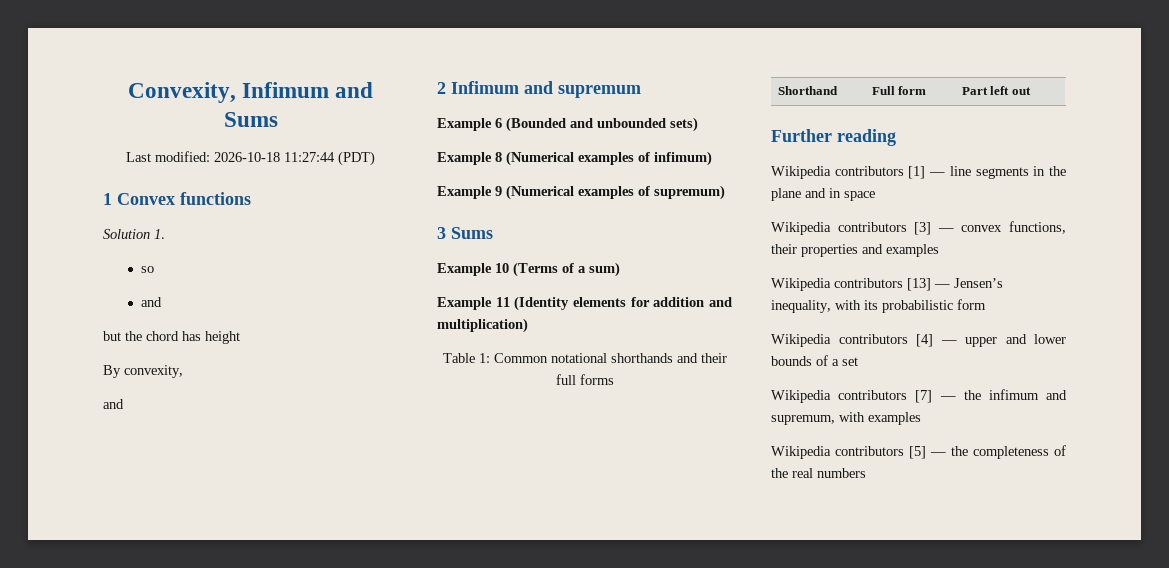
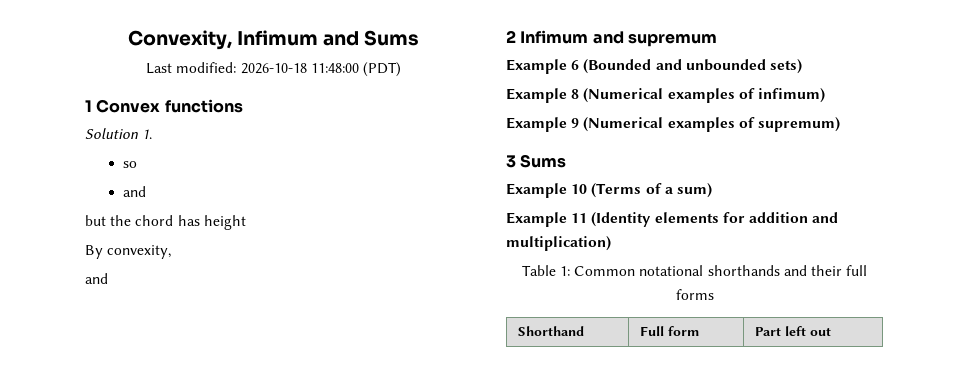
- Last modified: 2026-10-18 11:27:44 (PDT)
+ Last modified: 2026-10-18 11:48:00 (PDT)
- Further reading
- Wikipedia contributors [1] — line segments in the plane and in space
- Wikipedia contributors [3] — convex functions, their properties and examples
- Wikipedia contributors [13] — Jensen’s inequality, with its probabilistic form
- Wikipedia contributors [4] — upper and lower bounds of a set
- Wikipedia contributors [7] — the infimum and supremum, with examples
- Wikipedia contributors [5] — the completeness of the real numbers

